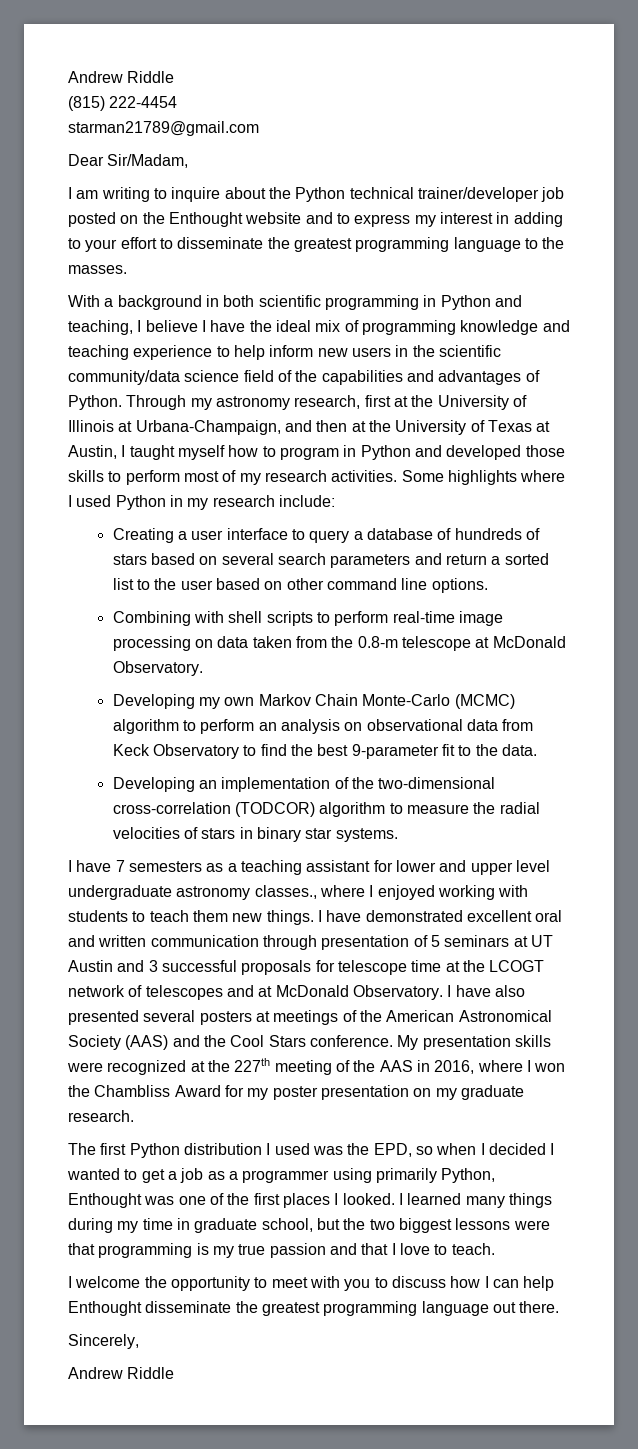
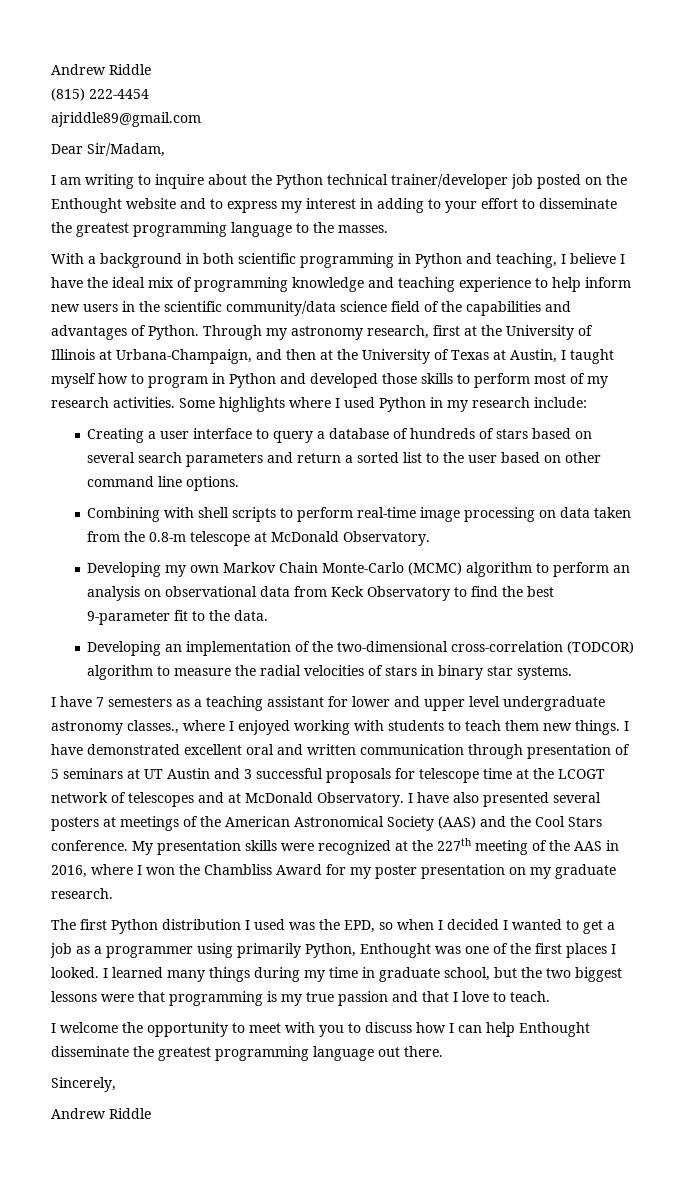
- starman21789@gmail.com
+ ajriddle89@gmail.com

